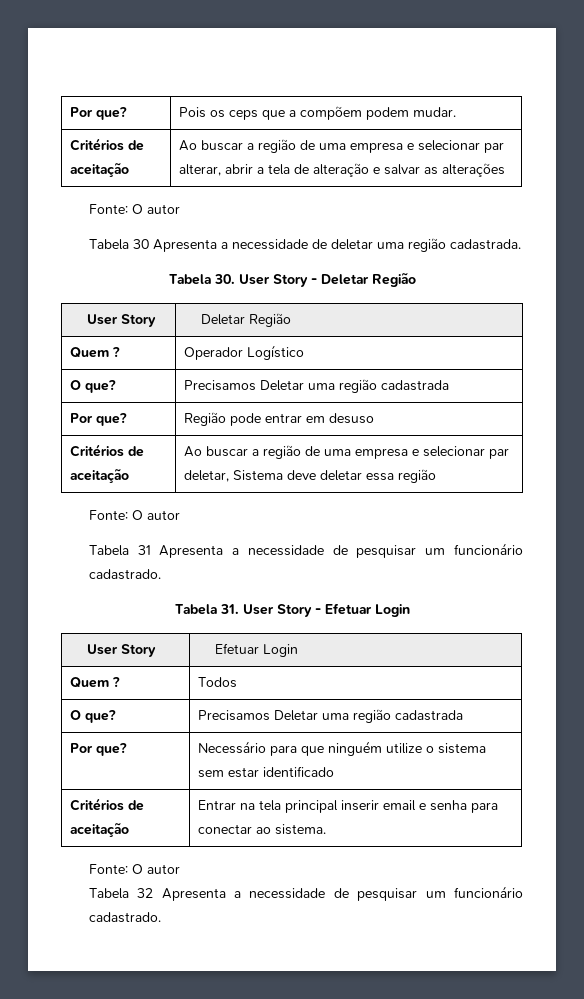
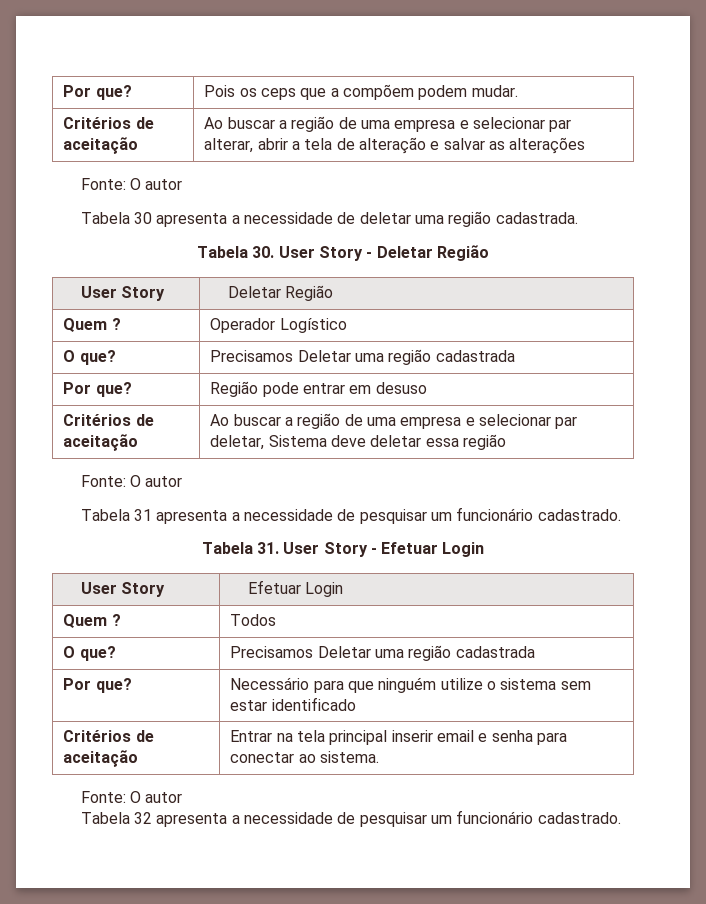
- Tabela 30 Apresenta a necessidade de deletar uma região cadastrada.
+ Tabela 30 apresenta a necessidade de deletar uma região cadastrada.
- Tabela 31 Apresenta a necessidade de pesquisar um funcionário cadastrado.
+ Tabela 31 apresenta a necessidade de pesquisar um funcionário cadastrado.
- Tabela 32 Apresenta a necessidade de pesquisar um funcionário cadastrado.
+ Tabela 32 apresenta a necessidade de pesquisar um funcionário cadastrado.

